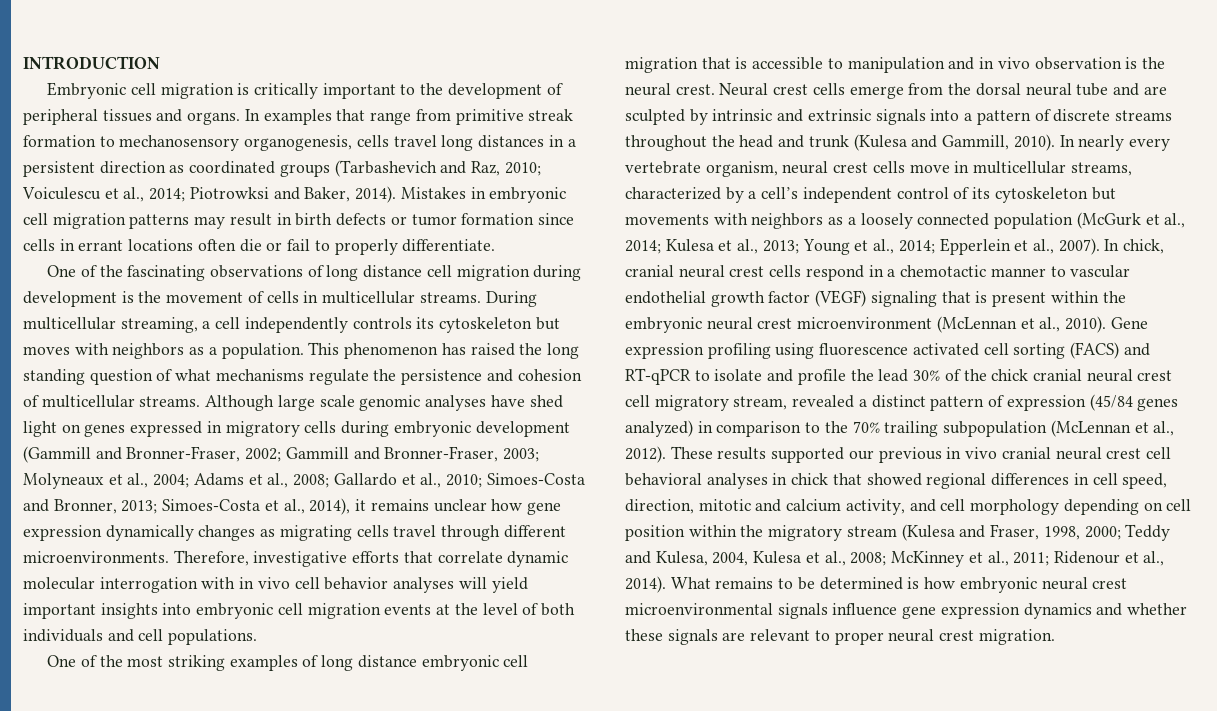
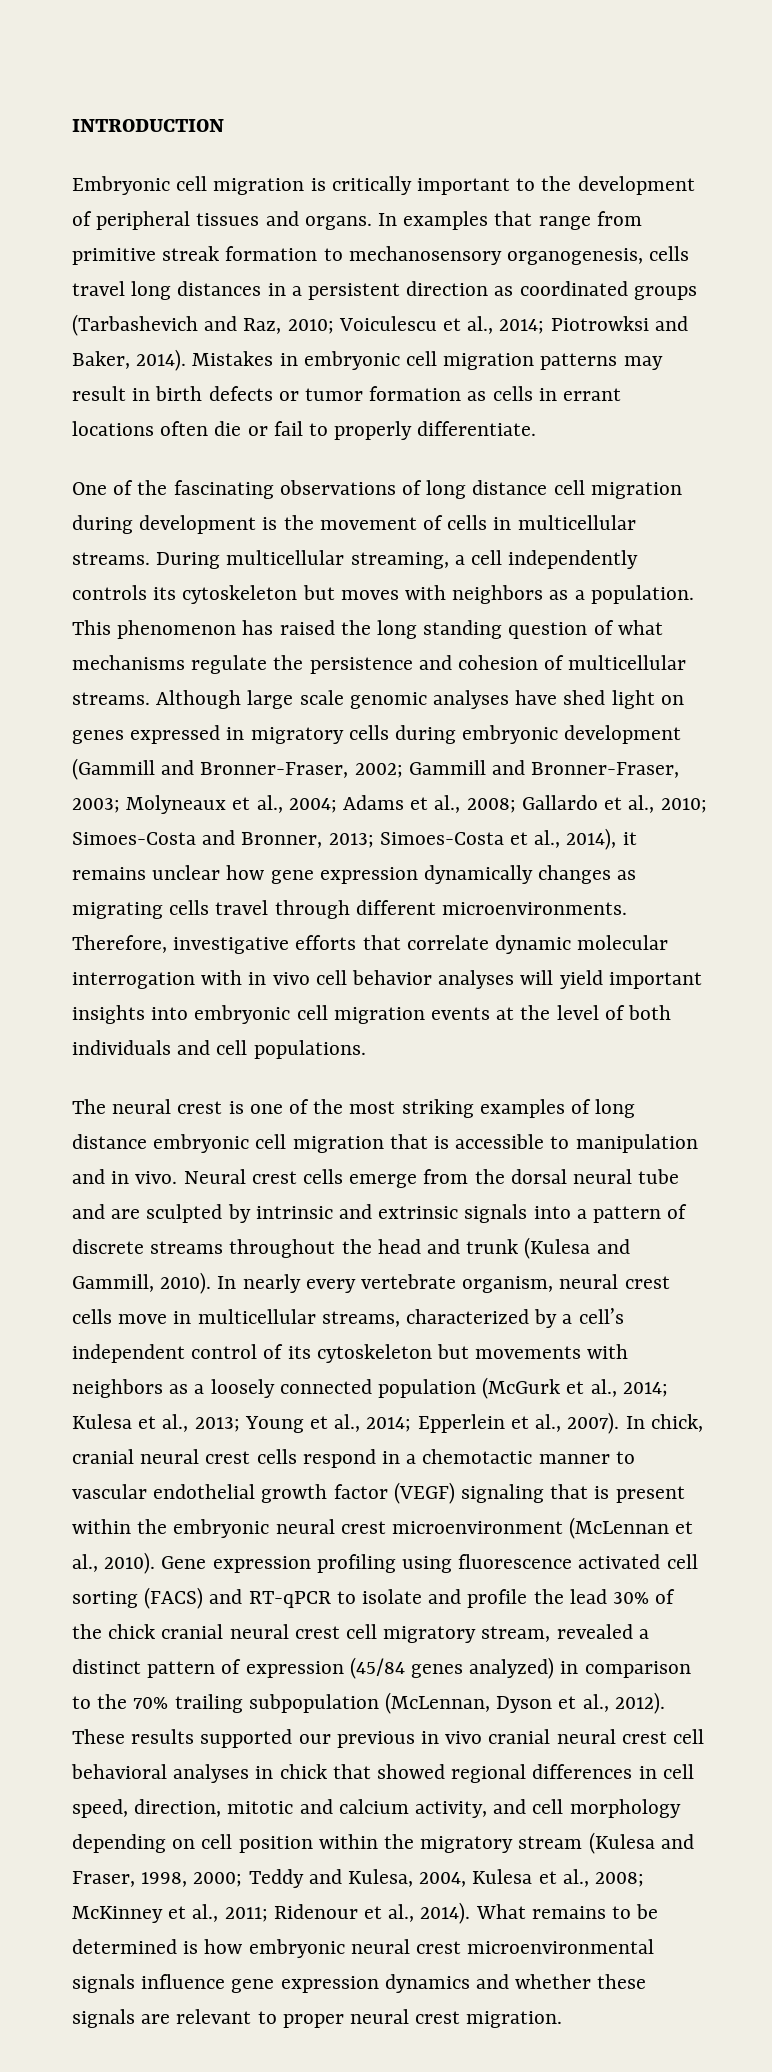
- Mistakes in embryonic cell migration patterns may result in birth defects or tumor formation since cells in errant locations often die or fail to properly differentiate.
+ Mistakes in embryonic cell migration patterns may result in birth defects or tumor formation as cells in errant locations often die or fail to properly differentiate.
- One of the most striking examples of long distance embryonic cell migration that is accessible to manipulation and in vivo observation is the neural crest.
+ The neural crest is one of the most striking examples of long distance embryonic cell migration that is accessible to manipulation and in vivo.
- Gene expression profiling using fluorescence activated cell sorting (FACS) and RT-qPCR to isolate and profile the lead 30% of the chick cranial neural crest cell migratory stream, revealed a distinct pattern of expression (45/84 genes analyzed) in comparison to the 70% trailing subpopulation (McLennan et al., 2012).
+ Gene expression profiling using fluorescence activated cell sorting (FACS) and RT-qPCR to isolate and profile the lead 30% of the chick cranial neural crest cell migratory stream, revealed a distinct pattern of expression (45/84 genes analyzed) in comparison to the 70% trailing subpopulation (McLennan, Dyson et al., 2012).

